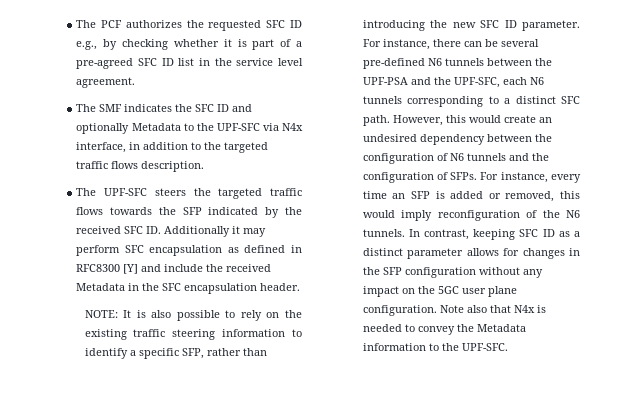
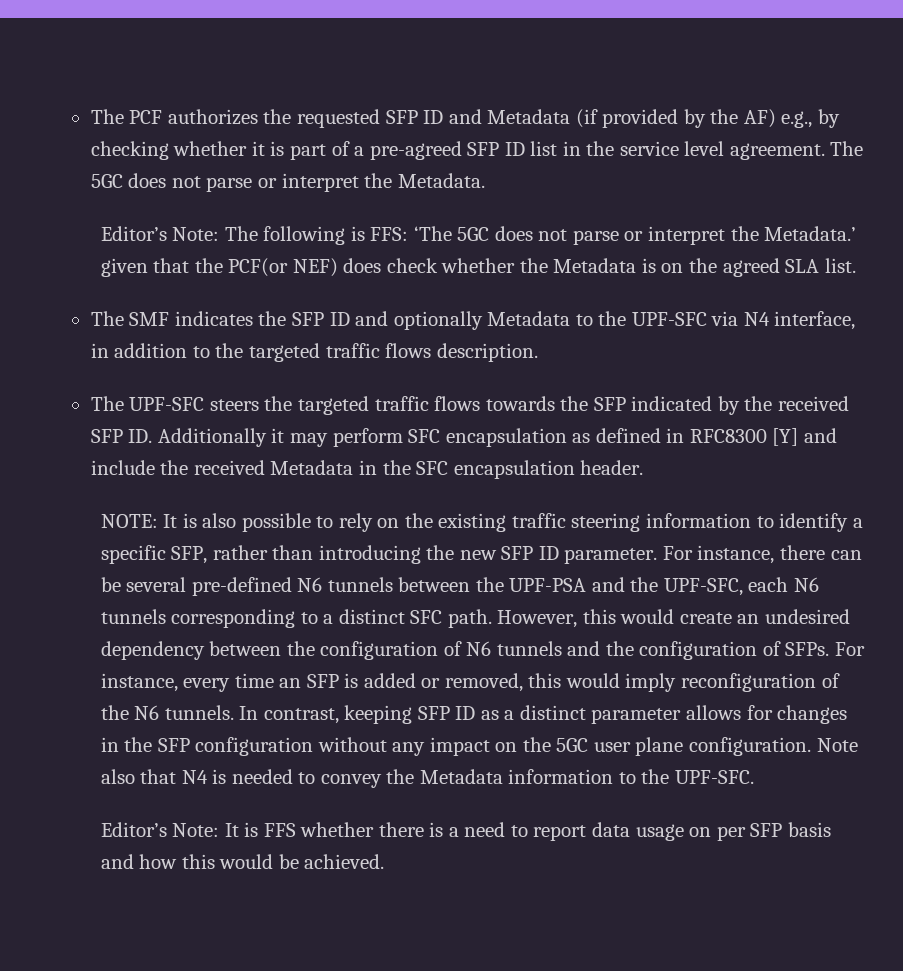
- The PCF authorizes the requested SFC ID e.g., by checking whether it is part of a pre-agreed SFC ID list in the service level agreement.
+ The PCF authorizes the requested SFP ID and Metadata (if provided by the AF) e.g., by checking whether it is part of a pre-agreed SFP ID list in the service level agreement. The 5GC does not parse or interpret the Metadata.
+ Editor’s Note: The following is FFS: ‘The 5GC does not parse or interpret the Metadata.’ given that the PCF(or NEF) does check whether the Metadata is on the agreed SLA list.
- The SMF indicates the SFC ID and optionally Metadata to the UPF-SFC via N4x interface, in addition to the targeted traffic flows description.
+ The SMF indicates the SFP ID and optionally Metadata to the UPF-SFC via N4 interface, in addition to the targeted traffic flows description.
- The UPF-SFC steers the targeted traffic flows towards the SFP indicated by the received SFC ID. Additionally it may perform SFC encapsulation as defined in RFC8300 [Y] and include the received Metadata in the SFC encapsulation header.
+ The UPF-SFC steers the targeted traffic flows towards the SFP indicated by the received SFP ID. Additionally it may perform SFC encapsulation as defined in RFC8300 [Y] and include the received Metadata in the SFC encapsulation header.
- NOTE: It is also possible to rely on the existing traffic steering information to identify a specific SFP, rather than introducing the new SFC ID parameter.
+ NOTE: It is also possible to rely on the existing traffic steering information to identify a specific SFP, rather than introducing the new SFP ID parameter.
- In contrast, keeping SFC ID as a distinct parameter allows for changes in the SFP configuration without any impact on the 5GC user plane configuration.
+ In contrast, keeping SFP ID as a distinct parameter allows for changes in the SFP configuration without any impact on the 5GC user plane configuration.
- Note also that N4x is needed to convey the Metadata information to the UPF-SFC.
+ Note also that N4 is needed to convey the Metadata information to the UPF-SFC.
+ Editor’s Note: It is FFS whether there is a need to report data usage on per SFP basis and how this would be achieved.

